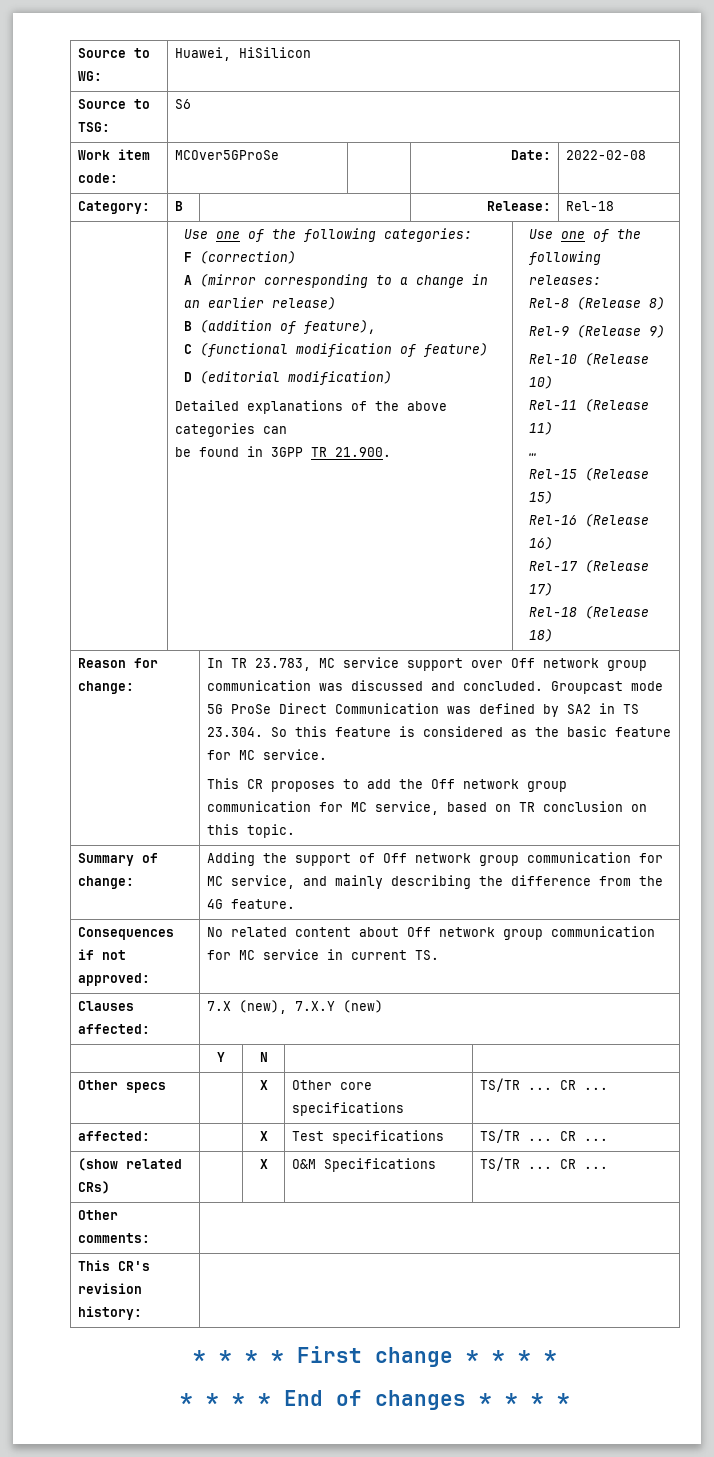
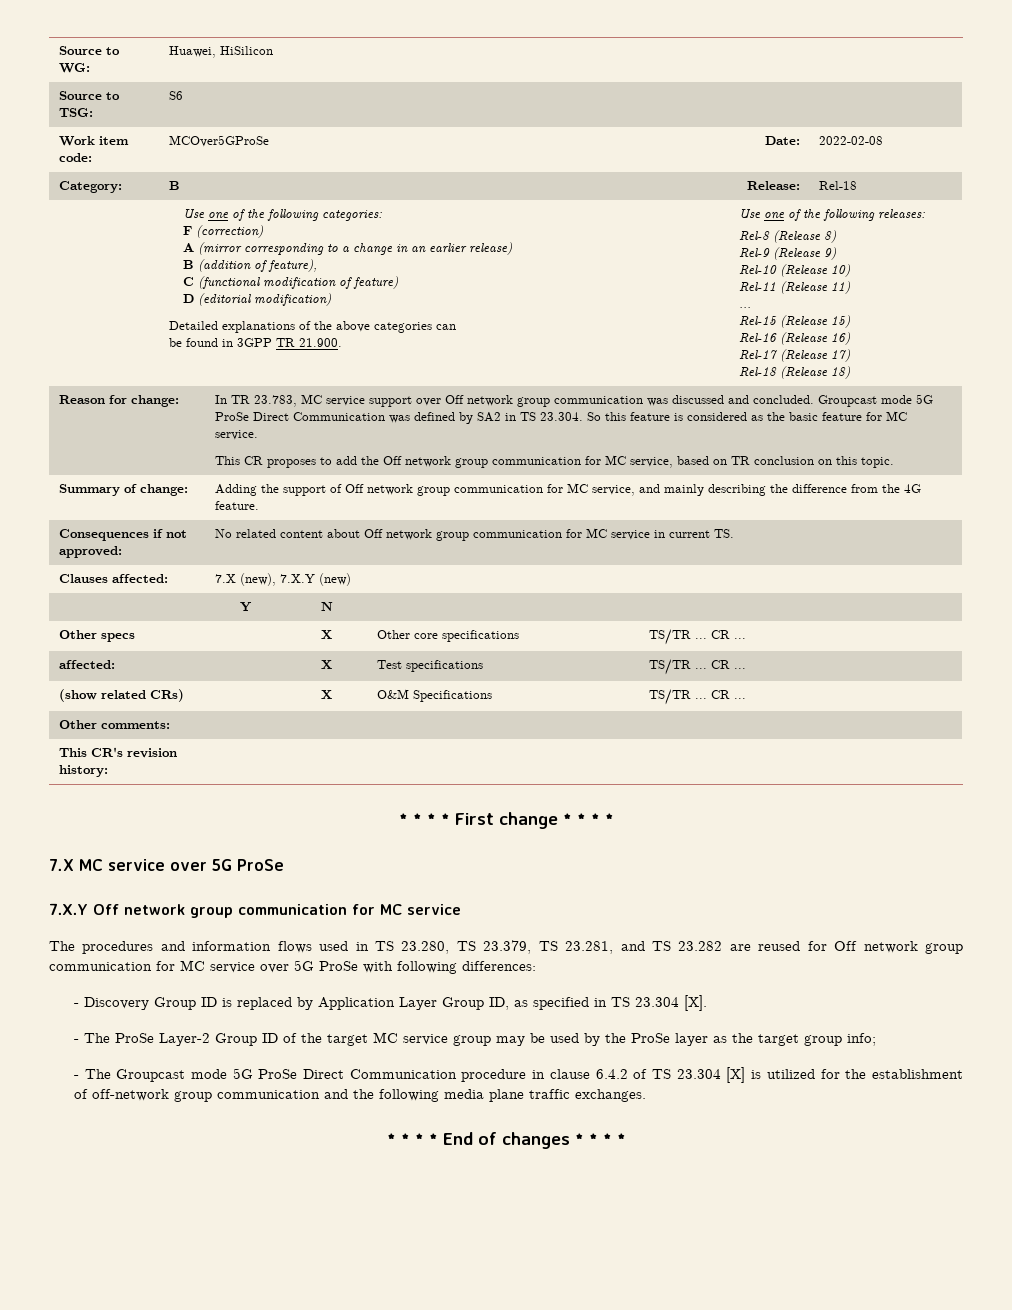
+ 7.X MC service over 5G ProSe
+ 7.X.Y Off network group communication for MC service
+ The procedures and information flows used in TS 23.280, TS 23.379, TS 23.281, and TS 23.282 are reused for Off network group communication for MC service over 5G ProSe with following differences:
+ - Discovery Group ID is replaced by Application Layer Group ID, as specified in TS 23.304 [X].
+ - The ProSe Layer-2 Group ID of the target MC service group may be used by the ProSe layer as the target group info;
+ - The Groupcast mode 5G ProSe Direct Communication procedure in clause 6.4.2 of TS 23.304 [X] is utilized for the establishment of off-network group communication and the following media plane traffic exchanges.

